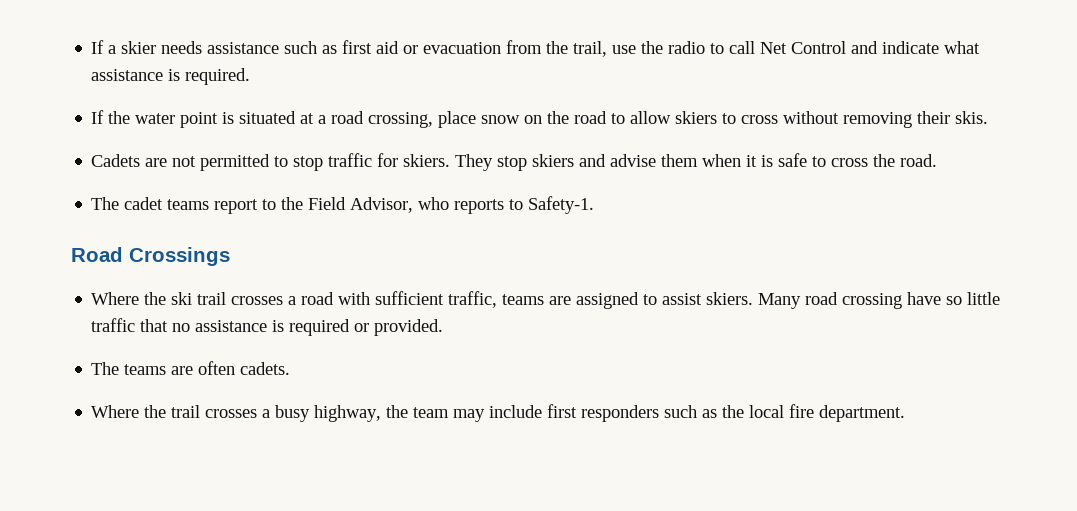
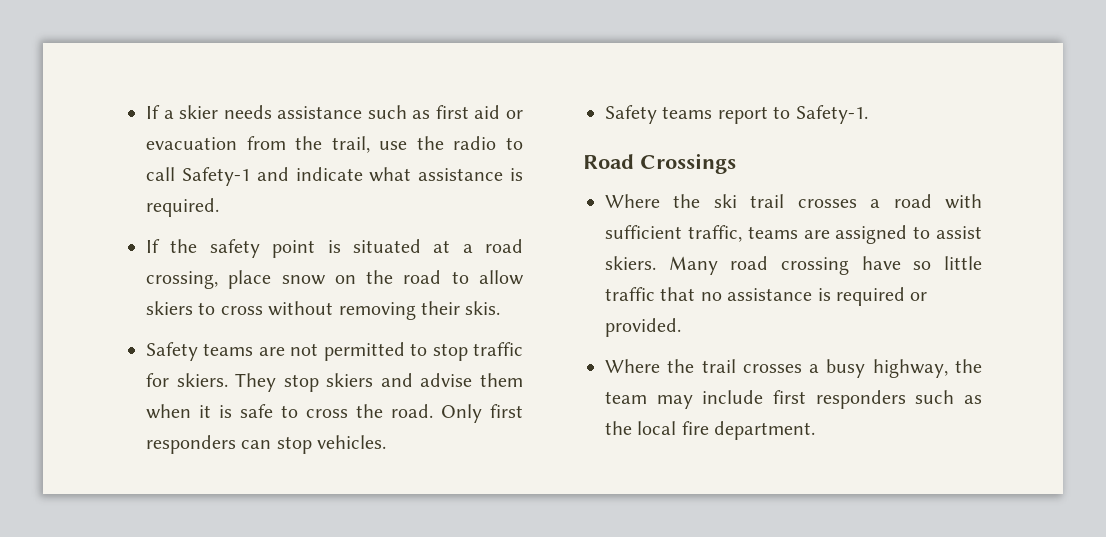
- If a skier needs assistance such as first aid or evacuation from the trail, use the radio to call Net Control and indicate what assistance is required.
+ If a skier needs assistance such as first aid or evacuation from the trail, use the radio to call Safety-1 and indicate what assistance is required.
- If the water point is situated at a road crossing, place snow on the road to allow skiers to cross without removing their skis.
+ If the safety point is situated at a road crossing, place snow on the road to allow skiers to cross without removing their skis.
- Cadets are not permitted to stop traffic for skiers.
+ Safety teams are not permitted to stop traffic for skiers.
- They stop skiers and advise them when it is safe to cross the road.
- The cadet teams report to the Field Advisor, who reports to Safety-1.
+ They stop skiers and advise them when it is safe to cross the road. Only first responders can stop vehicles.
+ Safety teams report to Safety-1.
- The teams are often cadets.

